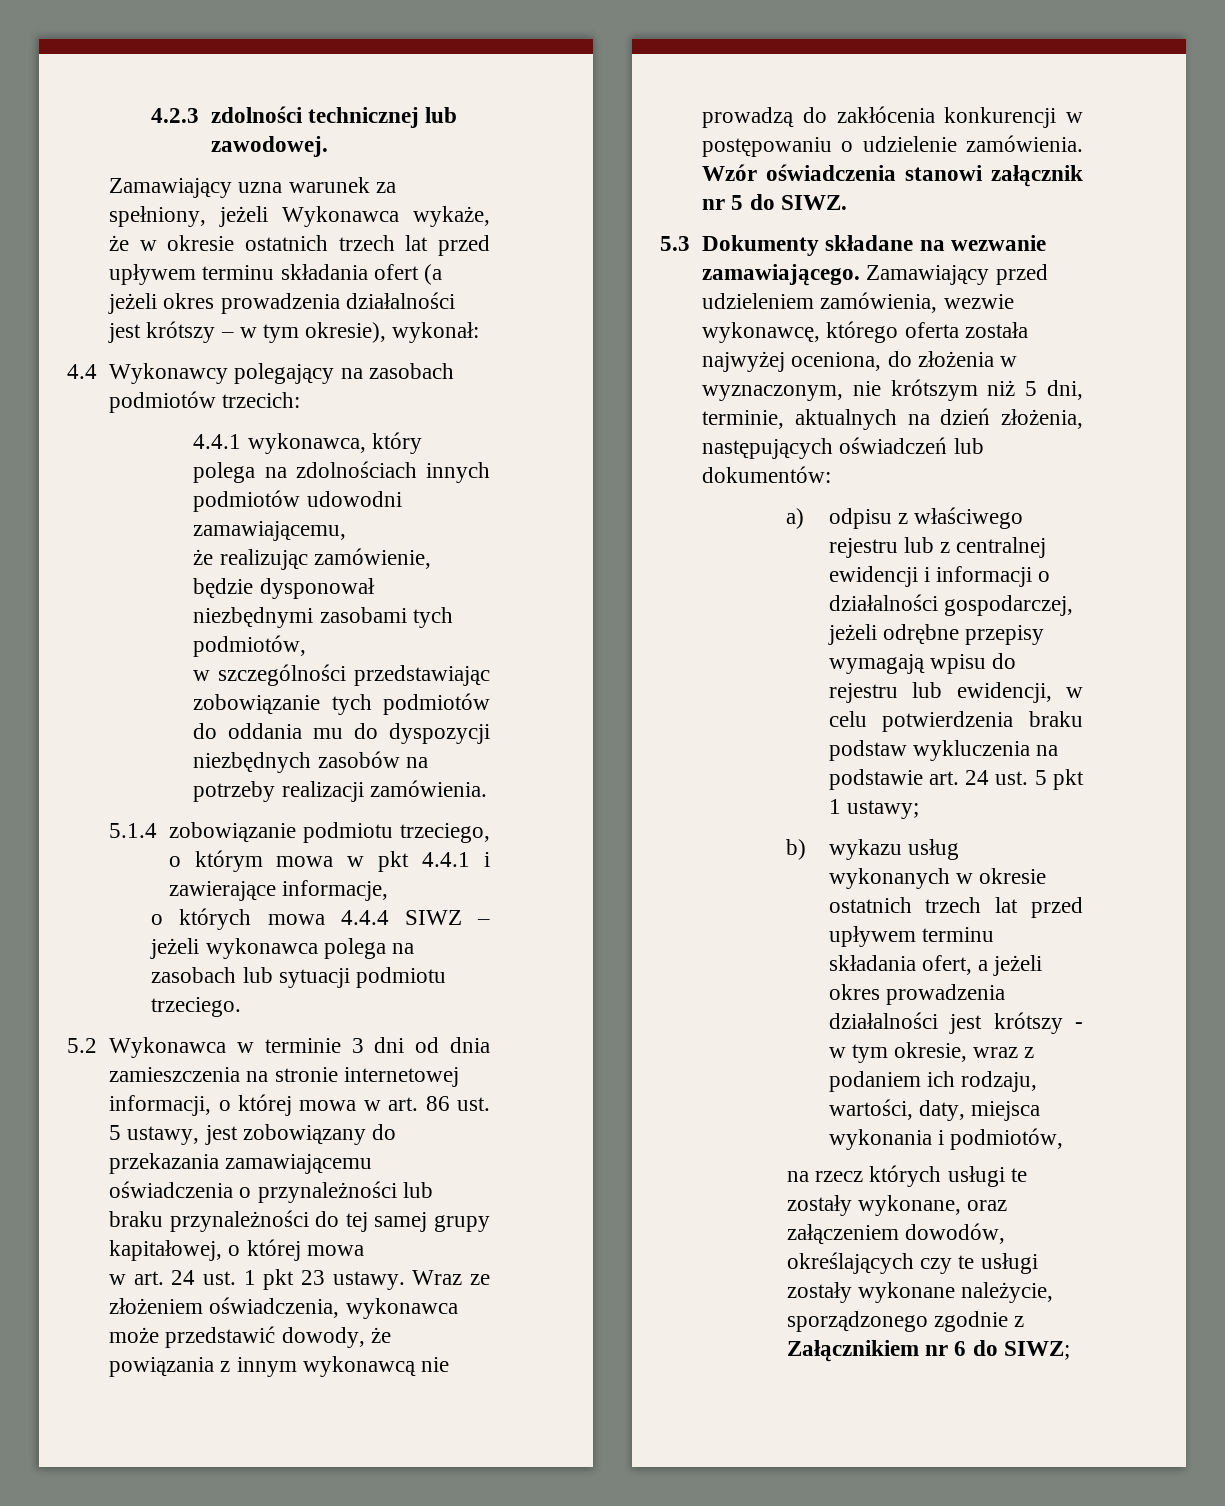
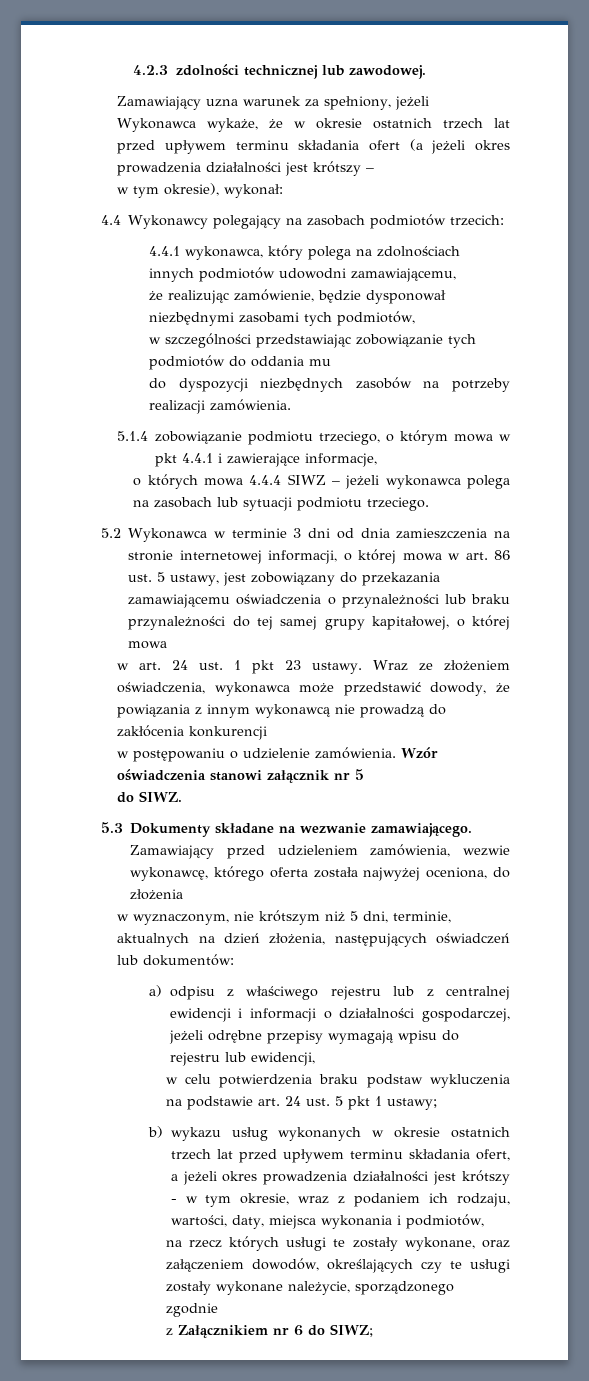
- Zamawiający uzna warunek za spełniony, jeżeli Wykonawca wykaże, że w okresie ostatnich trzech lat przed upływem terminu składania ofert (a jeżeli okres prowadzenia działalności jest krótszy – w tym okresie), wykonał:
+ Zamawiający uzna warunek za spełniony, jeżeli Wykonawca wykaże, że w okresie ostatnich trzech lat przed upływem terminu składania ofert (a jeżeli okres prowadzenia działalności jest krótszy –
+ w tym okresie), wykonał:
- w szczególności przedstawiając zobowiązanie tych podmiotów do oddania mu do dyspozycji niezbędnych zasobów na potrzeby realizacji zamówienia.
+ w szczególności przedstawiając zobowiązanie tych podmiotów do oddania mu
+ do dyspozycji niezbędnych zasobów na potrzeby realizacji zamówienia.
- Wraz ze złożeniem oświadczenia, wykonawca może przedstawić dowody, że powiązania z innym wykonawcą nie prowadzą do zakłócenia konkurencji w postępowaniu o udzielenie zamówienia.
+ Wraz ze złożeniem oświadczenia, wykonawca może przedstawić dowody, że powiązania z innym wykonawcą nie prowadzą do zakłócenia konkurencji
+ w postępowaniu o udzielenie zamówienia.
- Wzór oświadczenia stanowi załącznik nr 5 do SIWZ.
+ Wzór oświadczenia stanowi załącznik nr 5
+ do SIWZ.
- Zamawiający przed udzieleniem zamówienia, wezwie wykonawcę, którego oferta została najwyżej oceniona, do złożenia w wyznaczonym, nie krótszym niż 5 dni, terminie, aktualnych na dzień złożenia, następujących oświadczeń lub dokumentów:
+ Zamawiający przed udzieleniem zamówienia, wezwie wykonawcę, którego oferta została najwyżej oceniona, do złożenia
+ w wyznaczonym, nie krótszym niż 5 dni, terminie, aktualnych na dzień złożenia, następujących oświadczeń lub dokumentów:
- a) odpisu z właściwego rejestru lub z centralnej ewidencji i informacji o działalności gospodarczej, jeżeli odrębne przepisy wymagają wpisu do rejestru lub ewidencji, w celu potwierdzenia braku podstaw wykluczenia na podstawie art. 24 ust. 5 pkt 1 ustawy;
+ a) odpisu z właściwego rejestru lub z centralnej ewidencji i informacji o działalności gospodarczej, jeżeli odrębne przepisy wymagają wpisu do rejestru lub ewidencji,
+ w celu potwierdzenia braku podstaw wykluczenia na podstawie art. 24 ust. 5 pkt 1 ustawy;
- na rzecz których usługi te zostały wykonane, oraz załączeniem dowodów, określających czy te usługi zostały wykonane należycie, sporządzonego zgodnie z Załącznikiem nr 6 do SIWZ;
+ na rzecz których usługi te zostały wykonane, oraz załączeniem dowodów, określających czy te usługi zostały wykonane należycie, sporządzonego zgodnie
+ z Załącznikiem nr 6 do SIWZ;

